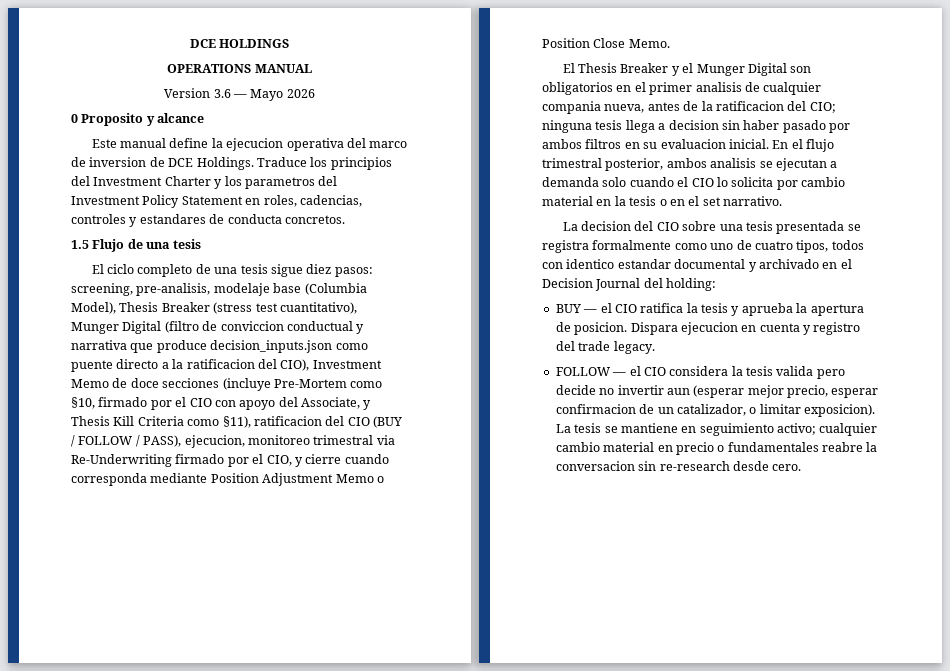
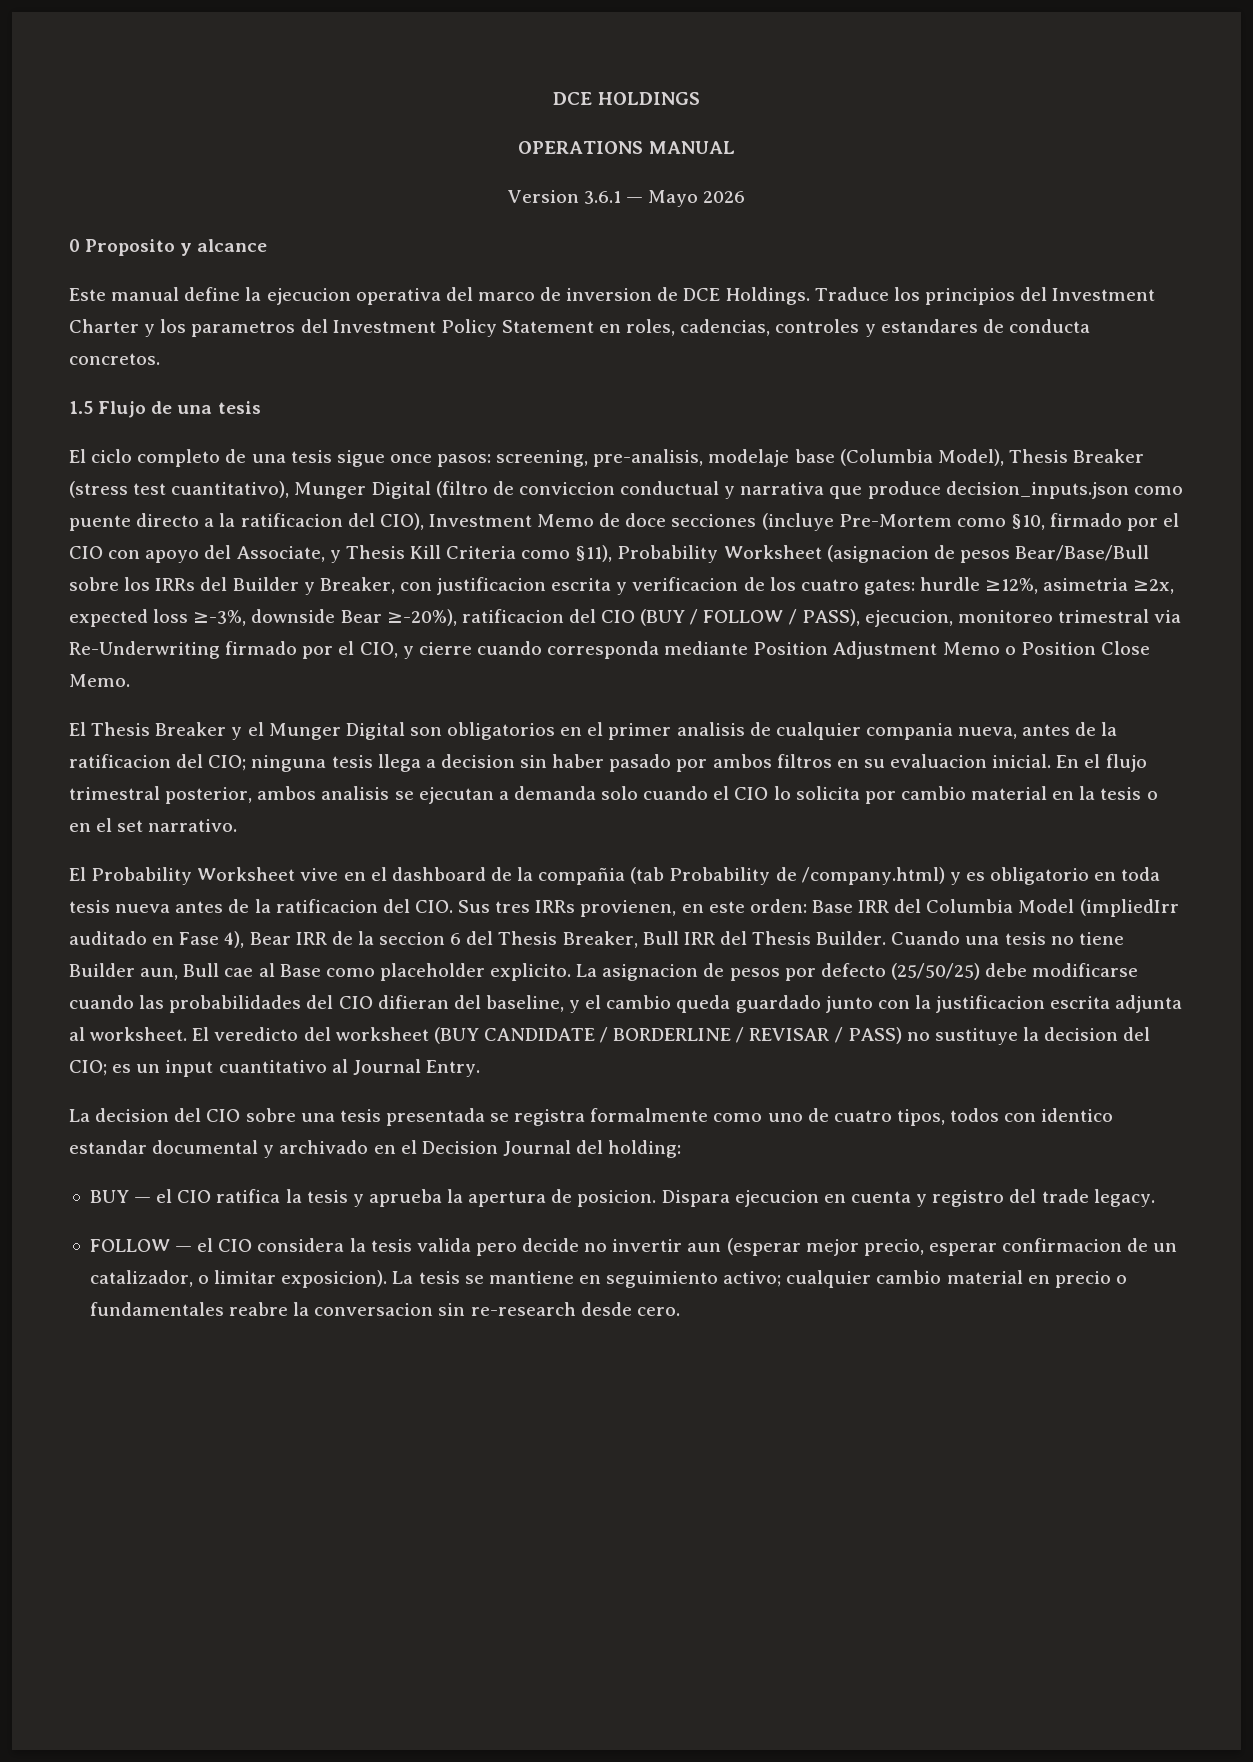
- Version 3.6 — Mayo 2026
+ Version 3.6.1 — Mayo 2026
- El ciclo completo de una tesis sigue diez pasos:
+ El ciclo completo de una tesis sigue once pasos:
- screening, pre-analisis, modelaje base (Columbia Model), Thesis Breaker (stress test cuantitativo), Munger Digital (filtro de conviccion conductual y narrativa que produce decision_inputs.json como puente directo a la ratificacion del CIO), Investment Memo de doce secciones (incluye Pre-Mortem como §10, firmado por el CIO con apoyo del Associate, y Thesis Kill Criteria como §11), ratificacion del CIO (BUY / FOLLOW / PASS), ejecucion, monitoreo trimestral via Re-Underwriting firmado por el CIO, y cierre cuando corresponda mediante Position Adjustment Memo o Position Close Memo.
+ screening, pre-analisis, modelaje base (Columbia Model), Thesis Breaker (stress test cuantitativo), Munger Digital (filtro de conviccion conductual y narrativa que produce decision_inputs.json como puente directo a la ratificacion del CIO), Investment Memo de doce secciones (incluye Pre-Mortem como §10, firmado por el CIO con apoyo del Associate, y Thesis Kill Criteria como §11), Probability Worksheet (asignacion de pesos Bear/Base/Bull sobre los IRRs del Builder y Breaker, con justificacion escrita y verificacion de los cuatro gates: hurdle ≥12%, asimetria ≥2x, expected loss ≥-3%, downside Bear ≥-20%), ratificacion del CIO (BUY / FOLLOW / PASS), ejecucion, monitoreo trimestral via Re-Underwriting firmado por el CIO, y cierre cuando corresponda mediante Position Adjustment Memo o Position Close Memo.
+ El Probability Worksheet vive en el dashboard de la compañia (tab Probability de /company.html) y es obligatorio en toda tesis nueva antes de la ratificacion del CIO. Sus tres IRRs provienen, en este orden: Base IRR del Columbia Model (impliedIrr auditado en Fase 4), Bear IRR de la seccion 6 del Thesis Breaker, Bull IRR del Thesis Builder. Cuando una tesis no tiene Builder aun, Bull cae al Base como placeholder explicito. La asignacion de pesos por defecto (25/50/25) debe modificarse cuando las probabilidades del CIO difieran del baseline, y el cambio queda guardado junto con la justificacion escrita adjunta al worksheet. El veredicto del worksheet (BUY CANDIDATE / BORDERLINE / REVISAR / PASS) no sustituye la decision del CIO; es un input cuantitativo al Journal Entry.

